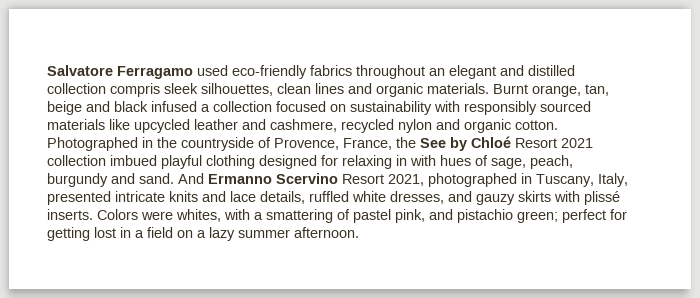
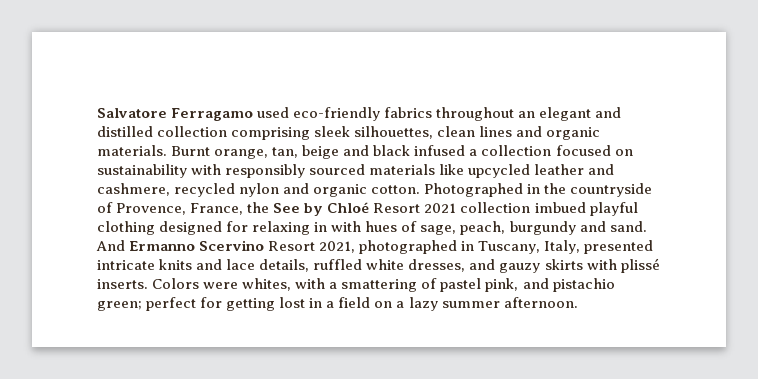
- Salvatore Ferragamo used eco-friendly fabrics throughout an elegant and distilled collection compris sleek silhouettes, clean lines and organic materials.
+ Salvatore Ferragamo used eco-friendly fabrics throughout an elegant and distilled collection comprising sleek silhouettes, clean lines and organic materials.

